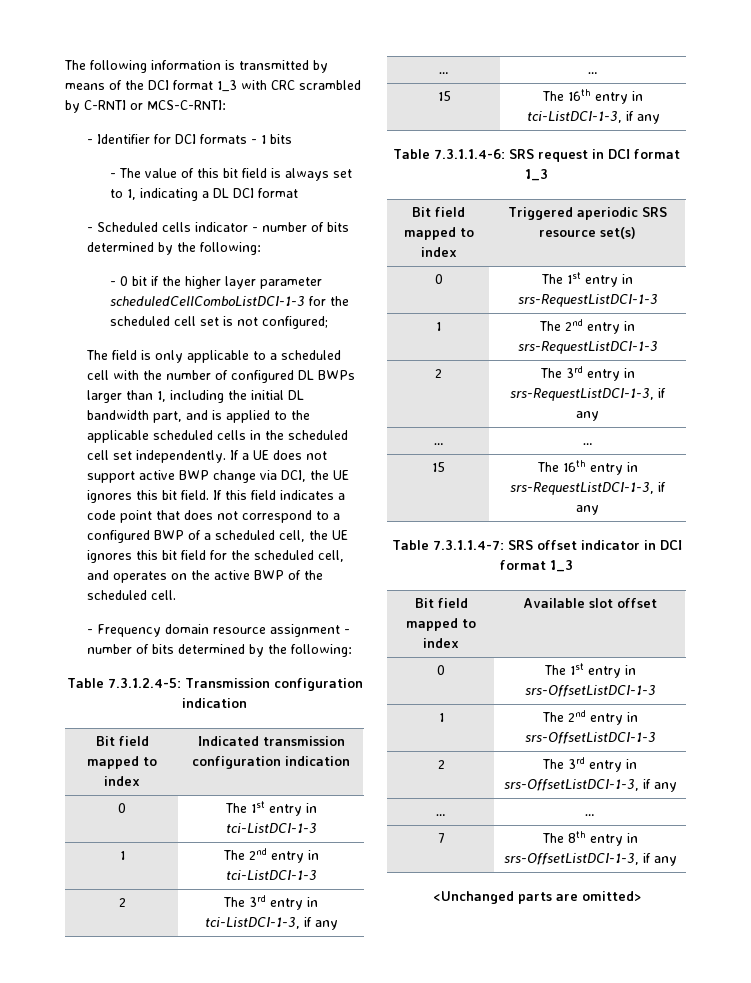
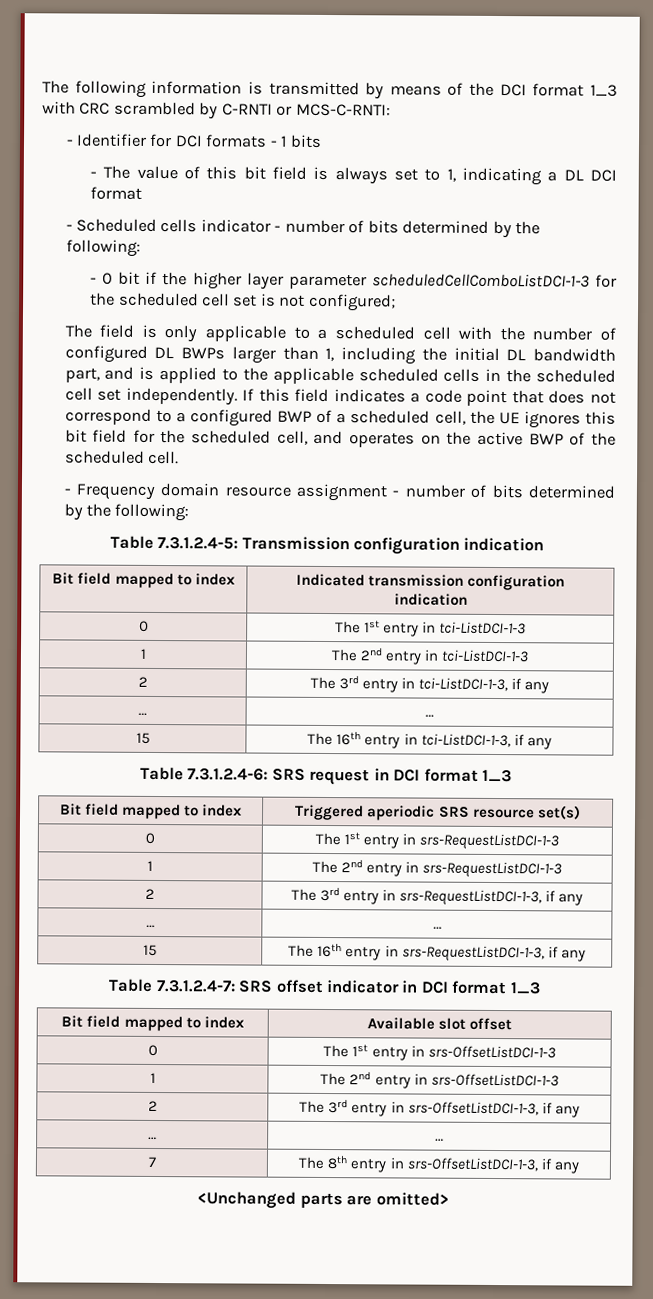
- If a UE does not support active BWP change via DCI, the UE ignores this bit field. If this field indicates a code point that does not correspond to a configured BWP of a scheduled cell, the UE ignores this bit field for the scheduled cell, and operates on the active BWP of the scheduled cell.
+ If this field indicates a code point that does not correspond to a configured BWP of a scheduled cell, the UE ignores this bit field for the scheduled cell, and operates on the active BWP of the scheduled cell.
- Table 7.3.1.1.4-6: SRS request in DCI format 1_3
+ Table 7.3.1.2.4-6: SRS request in DCI format 1_3
- Table 7.3.1.1.4-7: SRS offset indicator in DCI format 1_3
+ Table 7.3.1.2.4-7: SRS offset indicator in DCI format 1_3

